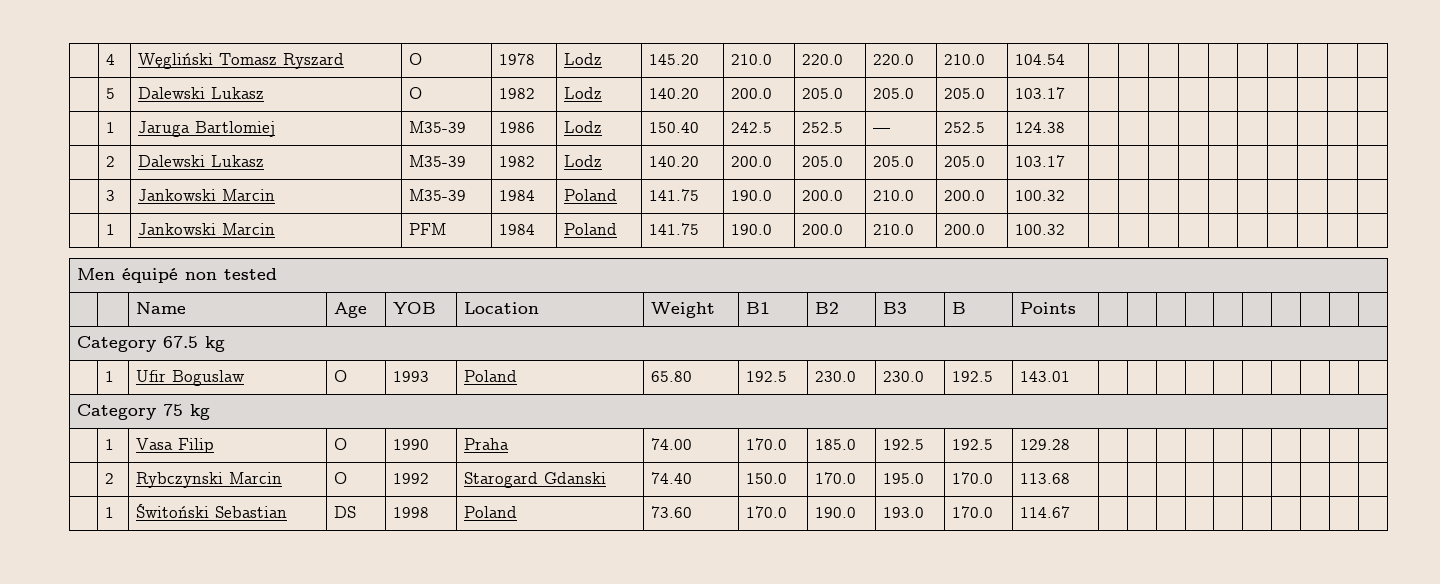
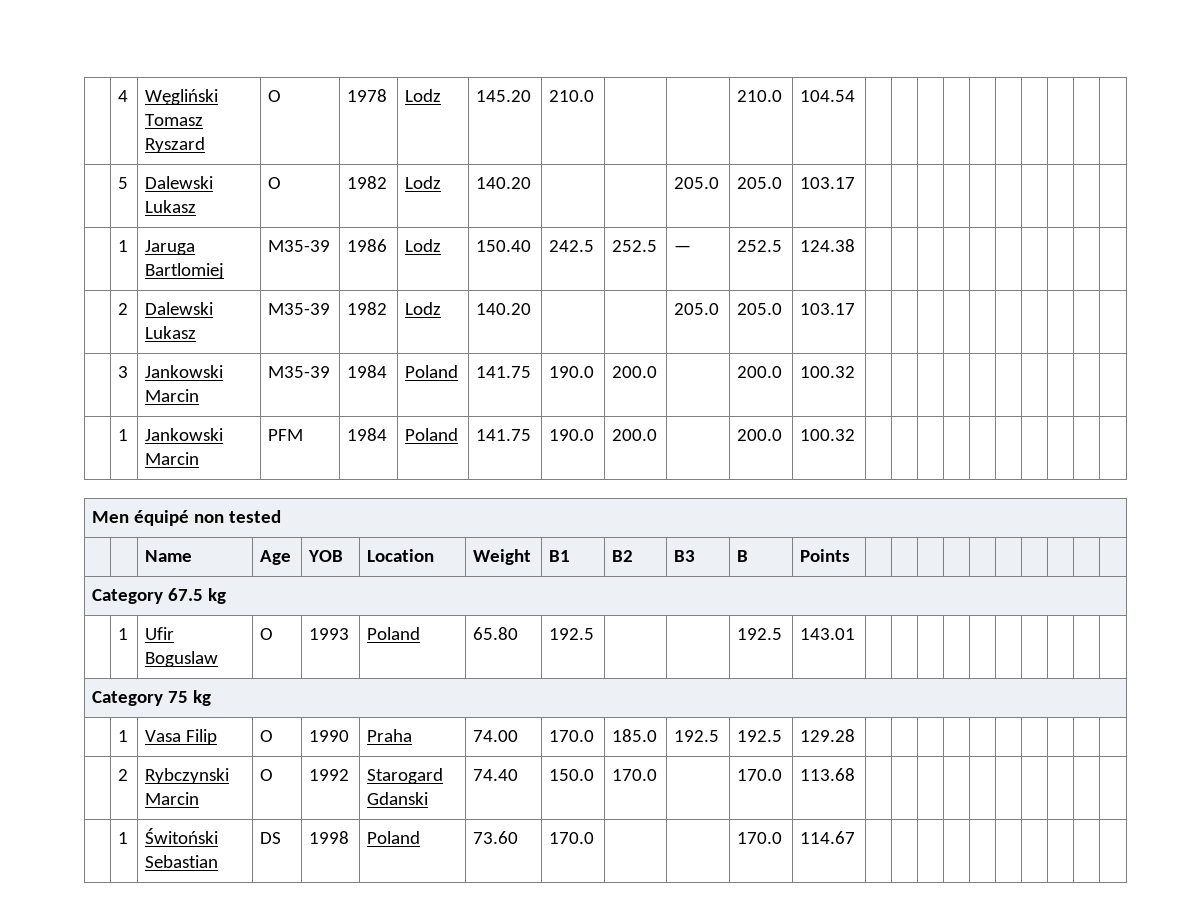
- | 4 | Węgliński Tomasz Ryszard | O | 1978 | Lodz | 145.20 | 210.0 | 220.0 | 220.0 | 210.0 | 104.54 | | | | | | | | | |
+ | 4 | Węgliński Tomasz Ryszard | O | 1978 | Lodz | 145.20 | 210.0 | | | 210.0 | 104.54 | | | | | | | | | |
- | 5 | Dalewski Lukasz | O | 1982 | Lodz | 140.20 | 200.0 | 205.0 | 205.0 | 205.0 | 103.17 | | | | | | | | | |
+ | 5 | Dalewski Lukasz | O | 1982 | Lodz | 140.20 | | | 205.0 | 205.0 | 103.17 | | | | | | | | | |
- | 2 | Dalewski Lukasz | M35-39 | 1982 | Lodz | 140.20 | 200.0 | 205.0 | 205.0 | 205.0 | 103.17 | | | | | | | | | |
+ | 2 | Dalewski Lukasz | M35-39 | 1982 | Lodz | 140.20 | | | 205.0 | 205.0 | 103.17 | | | | | | | | | |
- | 3 | Jankowski Marcin | M35-39 | 1984 | Poland | 141.75 | 190.0 | 200.0 | 210.0 | 200.0 | 100.32 | | | | | | | | | |
+ | 3 | Jankowski Marcin | M35-39 | 1984 | Poland | 141.75 | 190.0 | 200.0 | | 200.0 | 100.32 | | | | | | | | | |
- | 1 | Jankowski Marcin | PFM | 1984 | Poland | 141.75 | 190.0 | 200.0 | 210.0 | 200.0 | 100.32 | | | | | | | | | |
+ | 1 | Jankowski Marcin | PFM | 1984 | Poland | 141.75 | 190.0 | 200.0 | | 200.0 | 100.32 | | | | | | | | | |
- | 1 | Ufir Boguslaw | O | 1993 | Poland | 65.80 | 192.5 | 230.0 | 230.0 | 192.5 | 143.01 | | | | | | | | | |
+ | 1 | Ufir Boguslaw | O | 1993 | Poland | 65.80 | 192.5 | | | 192.5 | 143.01 | | | | | | | | | |
- | 2 | Rybczynski Marcin | O | 1992 | Starogard Gdanski | 74.40 | 150.0 | 170.0 | 195.0 | 170.0 | 113.68 | | | | | | | | | |
+ | 2 | Rybczynski Marcin | O | 1992 | Starogard Gdanski | 74.40 | 150.0 | 170.0 | | 170.0 | 113.68 | | | | | | | | | |
- | 1 | Świtoński Sebastian | DS | 1998 | Poland | 73.60 | 170.0 | 190.0 | 193.0 | 170.0 | 114.67 | | | | | | | | | |
+ | 1 | Świtoński Sebastian | DS | 1998 | Poland | 73.60 | 170.0 | | | 170.0 | 114.67 | | | | | | | | | |

